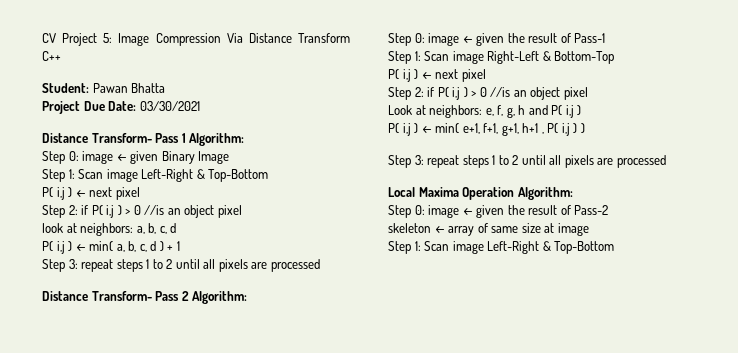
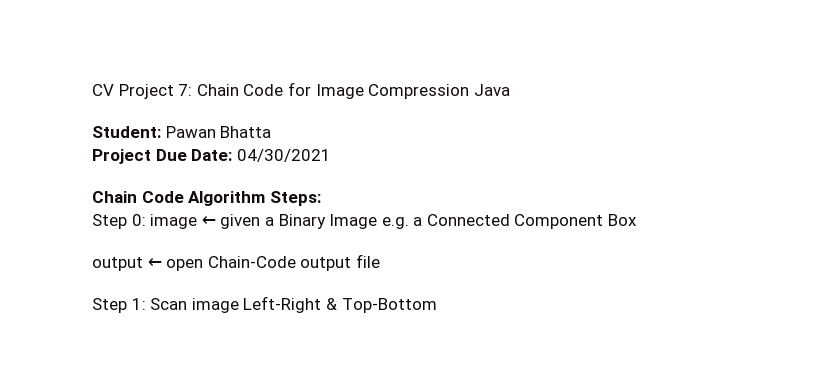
- CV Project 5: Image Compression Via Distance Transform C++
+ CV Project 7: Chain Code for Image Compression Java
- Project Due Date: 03/30/2021
- Distance Transform- Pass 1 Algorithm:
- Step 0: image ← given Binary Image
- Step 1: Scan image Left-Right & Top-Bottom
- P( i,j ) ← next pixel
- Step 2: if P( i,j ) > 0 //is an object pixel
- look at neighbors: a, b, c, d
- P( i,j ) ← min( a, b, c, d ) + 1
- Step 3: repeat steps 1 to 2 until all pixels are processed
- Distance Transform- Pass 2 Algorithm:
- Step 0: image ← given the result of Pass-1
- Step 1: Scan image Right-Left & Bottom-Top
- P( i,j ) ← next pixel
- Step 2: if P( i,j ) > 0 //is an object pixel
- Look at neighbors: e, f, g, h and P( i,j )
- P( i,j ) ← min( e+1, f+1, g+1, h+1 , P( i,j ) )
- Step 3: repeat steps 1 to 2 until all pixels are processed
- Local Maxima Operation Algorithm:
- Step 0: image ← given the result of Pass-2
- skeleton ← array of same size at image
+ Project Due Date: 04/30/2021
+ Chain Code Algorithm Steps:
+ Step 0: image ← given a Binary Image e.g. a Connected Component Box
+ output ← open Chain-Code output file

